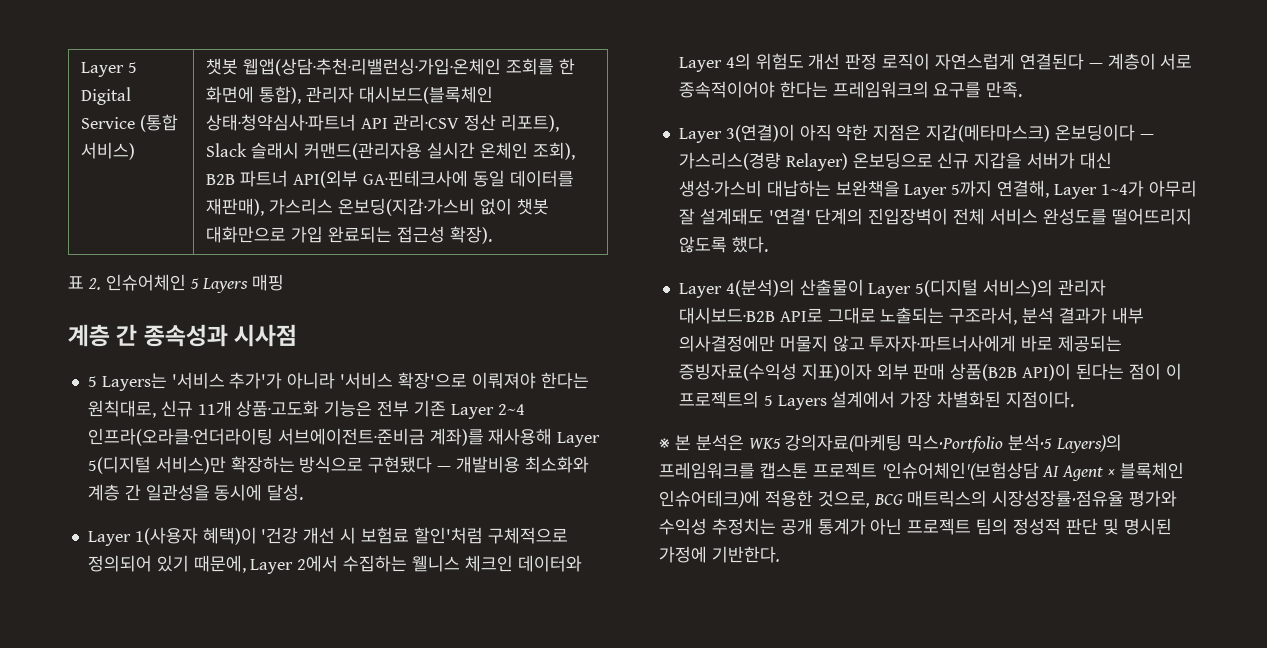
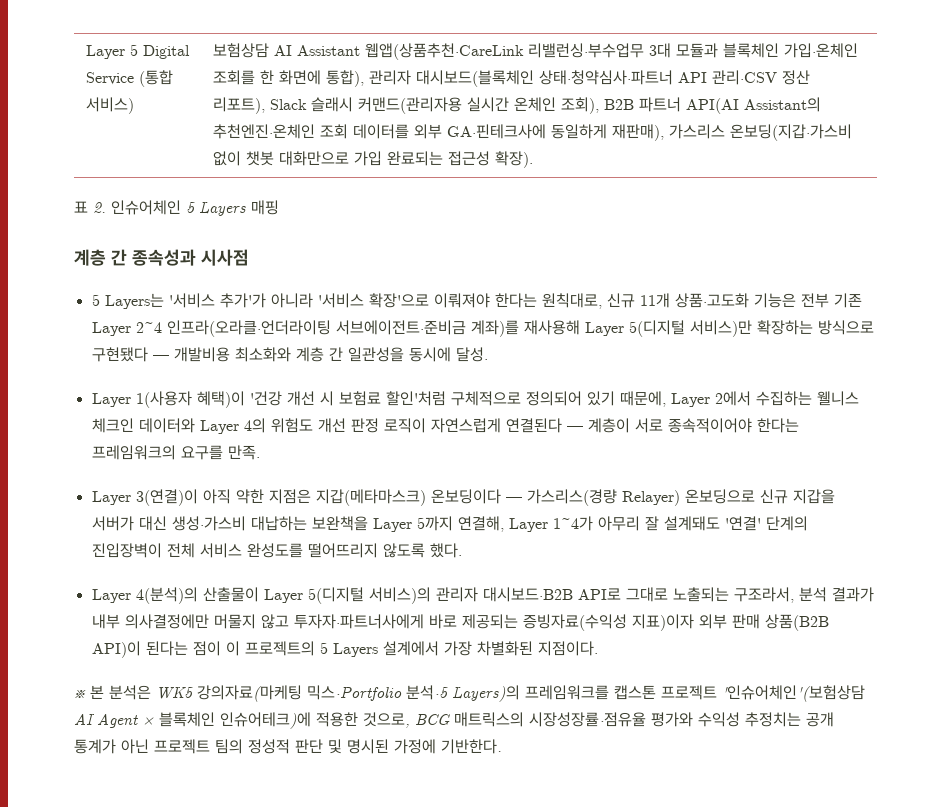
- 챗봇 웹앱(상담·추천·리밸런싱·가입·온체인 조회를 한 화면에 통합), 관리자 대시보드(블록체인 상태·청약심사·파트너 API 관리·CSV 정산 리포트), Slack 슬래시 커맨드(관리자용 실시간 온체인 조회), B2B 파트너 API(외부 GA·핀테크사에 동일 데이터를 재판매), 가스리스 온보딩(지갑·가스비 없이 챗봇 대화만으로 가입 완료되는 접근성 확장).
+ 보험상담 AI Assistant 웹앱(상품추천·CareLink 리밸런싱·부수업무 3대 모듈과 블록체인 가입·온체인 조회를 한 화면에 통합), 관리자 대시보드(블록체인 상태·청약심사·파트너 API 관리·CSV 정산 리포트), Slack 슬래시 커맨드(관리자용 실시간 온체인 조회), B2B 파트너 API(AI Assistant의 추천엔진·온체인 조회 데이터를 외부 GA·핀테크사에 동일하게 재판매), 가스리스 온보딩(지갑·가스비 없이 챗봇 대화만으로 가입 완료되는 접근성 확장).

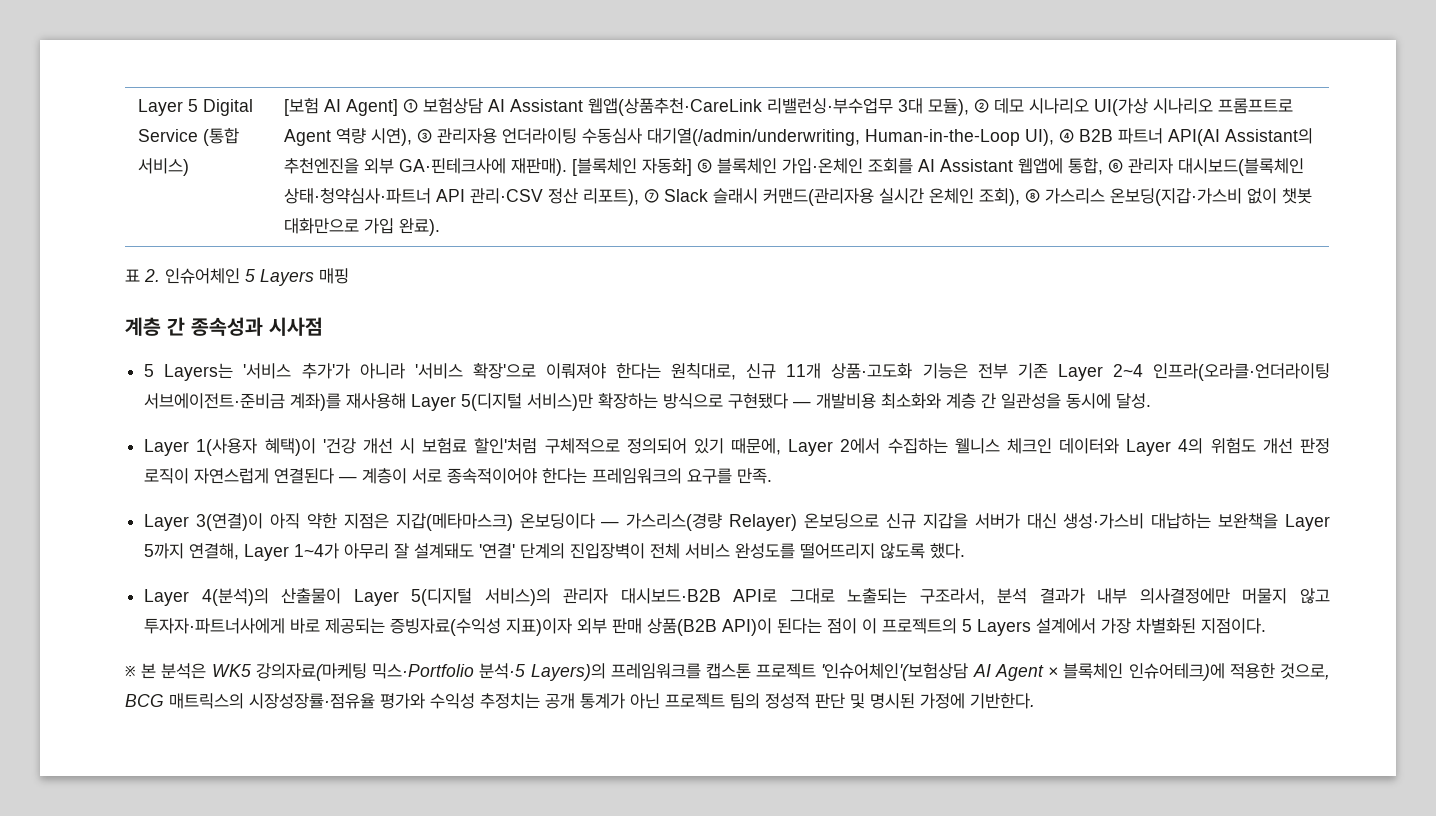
- 보험상담 AI Assistant 웹앱(상품추천·CareLink 리밸런싱·부수업무 3대 모듈과 블록체인 가입·온체인 조회를 한 화면에 통합), 관리자 대시보드(블록체인 상태·청약심사·파트너 API 관리·CSV 정산 리포트), Slack 슬래시 커맨드(관리자용 실시간 온체인 조회), B2B 파트너 API(AI Assistant의 추천엔진·온체인 조회 데이터를 외부 GA·핀테크사에 동일하게 재판매), 가스리스 온보딩(지갑·가스비 없이 챗봇 대화만으로 가입 완료되는 접근성 확장).
+ [보험 AI Agent] ① 보험상담 AI Assistant 웹앱(상품추천·CareLink 리밸런싱·부수업무 3대 모듈), ② 데모 시나리오 UI(가상 시나리오 프롬프트로 Agent 역량 시연), ③ 관리자용 언더라이팅 수동심사 대기열(/admin/underwriting, Human-in-the-Loop UI), ④ B2B 파트너 API(AI Assistant의 추천엔진을 외부 GA·핀테크사에 재판매). [블록체인 자동화] ⑤ 블록체인 가입·온체인 조회를 AI Assistant 웹앱에 통합, ⑥ 관리자 대시보드(블록체인 상태·청약심사·파트너 API 관리·CSV 정산 리포트), ⑦ Slack 슬래시 커맨드(관리자용 실시간 온체인 조회), ⑧ 가스리스 온보딩(지갑·가스비 없이 챗봇 대화만으로 가입 완료).

